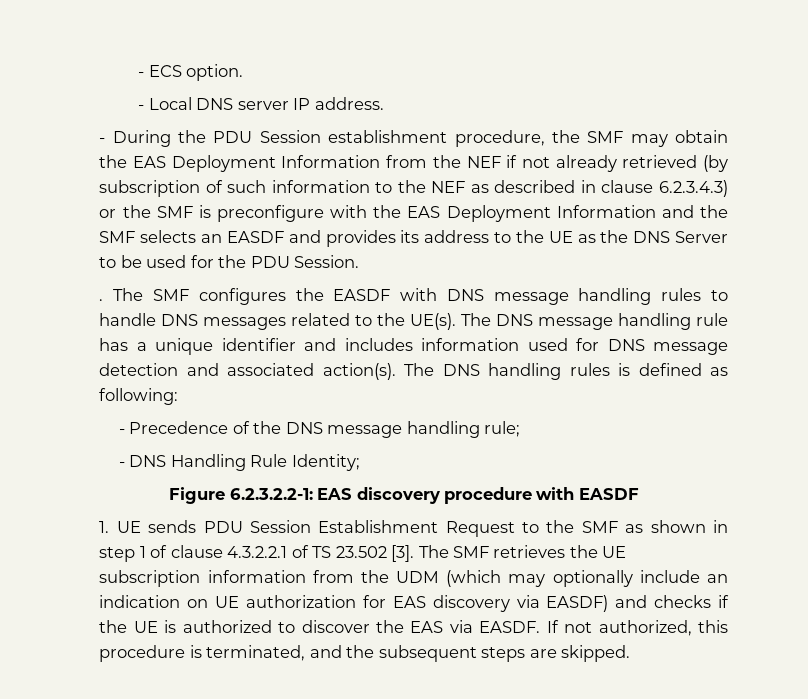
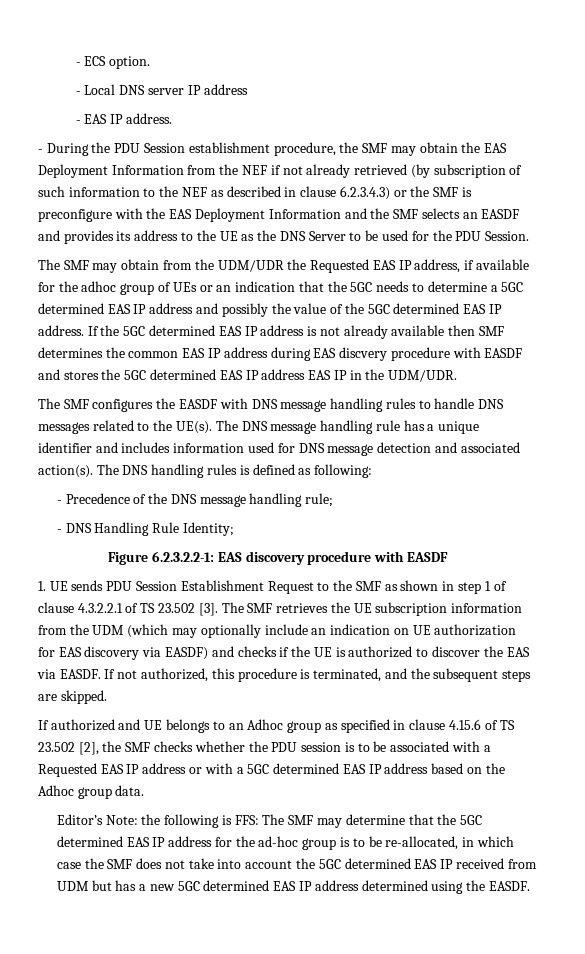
- - Local DNS server IP address.
+ - Local DNS server IP address
+ - EAS IP address.
- . The SMF configures the EASDF with DNS message handling rules to handle DNS messages related to the UE(s).
+ The SMF may obtain from the UDM/UDR the Requested EAS IP address, if available for the adhoc group of UEs or an indication that the 5GC needs to determine a 5GC determined EAS IP address and possibly the value of the 5GC determined EAS IP address. If the 5GC determined EAS IP address is not already available then SMF determines the common EAS IP address during EAS discvery procedure with EASDF and stores the 5GC determined EAS IP address EAS IP in the UDM/UDR.
+ The SMF configures the EASDF with DNS message handling rules to handle DNS messages related to the UE(s).
+ If authorized and UE belongs to an Adhoc group as specified in clause 4.15.6 of TS 23.502 [2], the SMF checks whether the PDU session is to be associated with a Requested EAS IP address or with a 5GC determined EAS IP address based on the Adhoc group data.
+ Editor’s Note: the following is FFS: The SMF may determine that the 5GC determined EAS IP address for the ad-hoc group is to be re-allocated, in which case the SMF does not take into account the 5GC determined EAS IP received from UDM but has a new 5GC determined EAS IP address determined using the EASDF.

